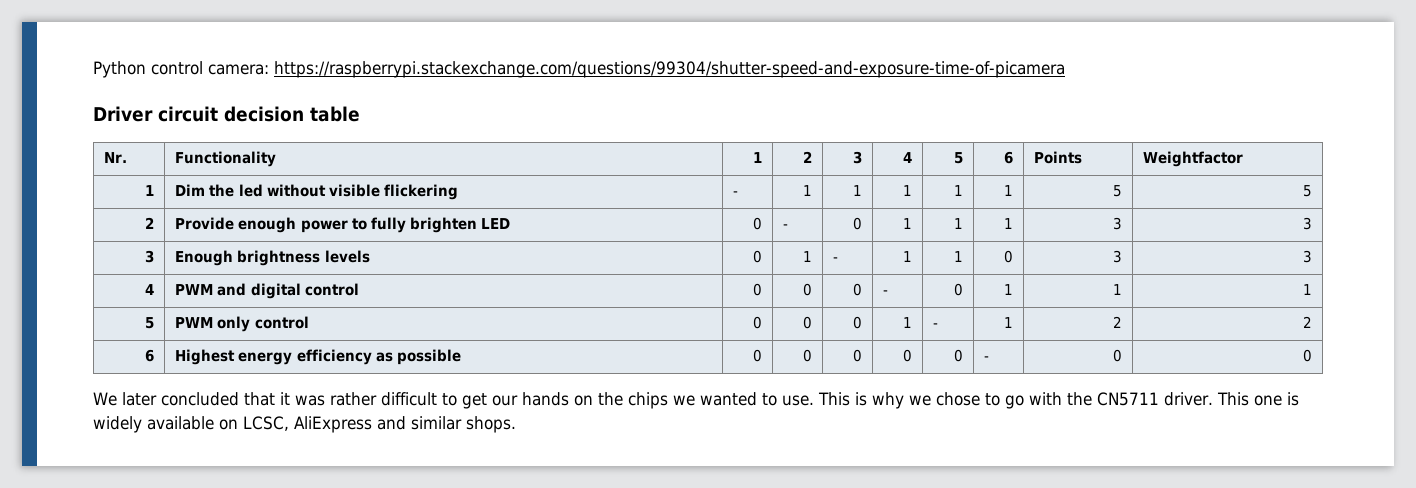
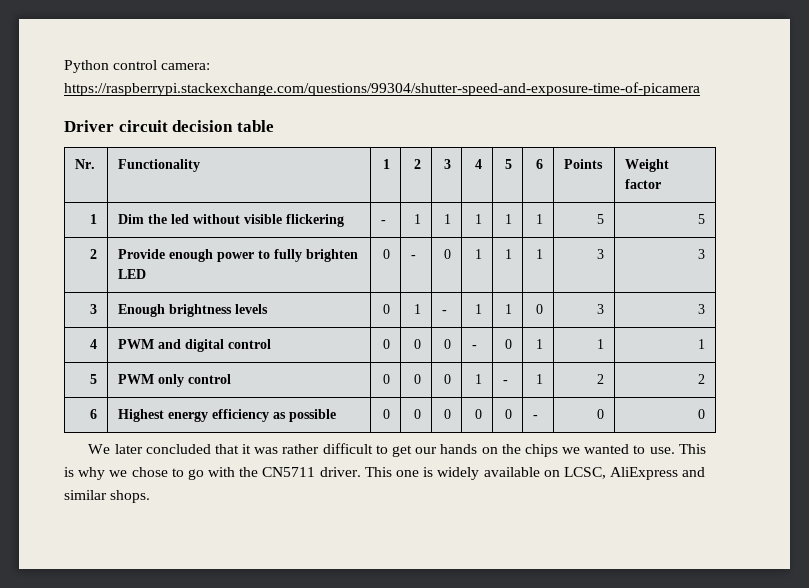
- Nr. | Functionality | 1 | 2 | 3 | 4 | 5 | 6 | Points | Weightfactor
+ Nr. | Functionality | 1 | 2 | 3 | 4 | 5 | 6 | Points | Weight factor

